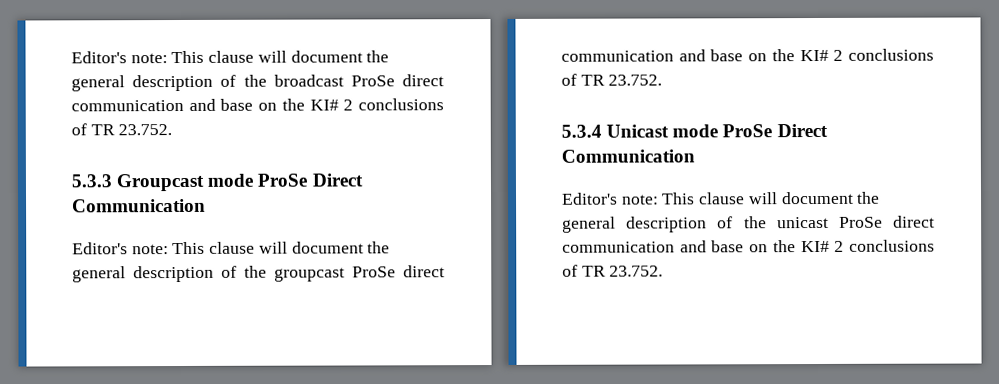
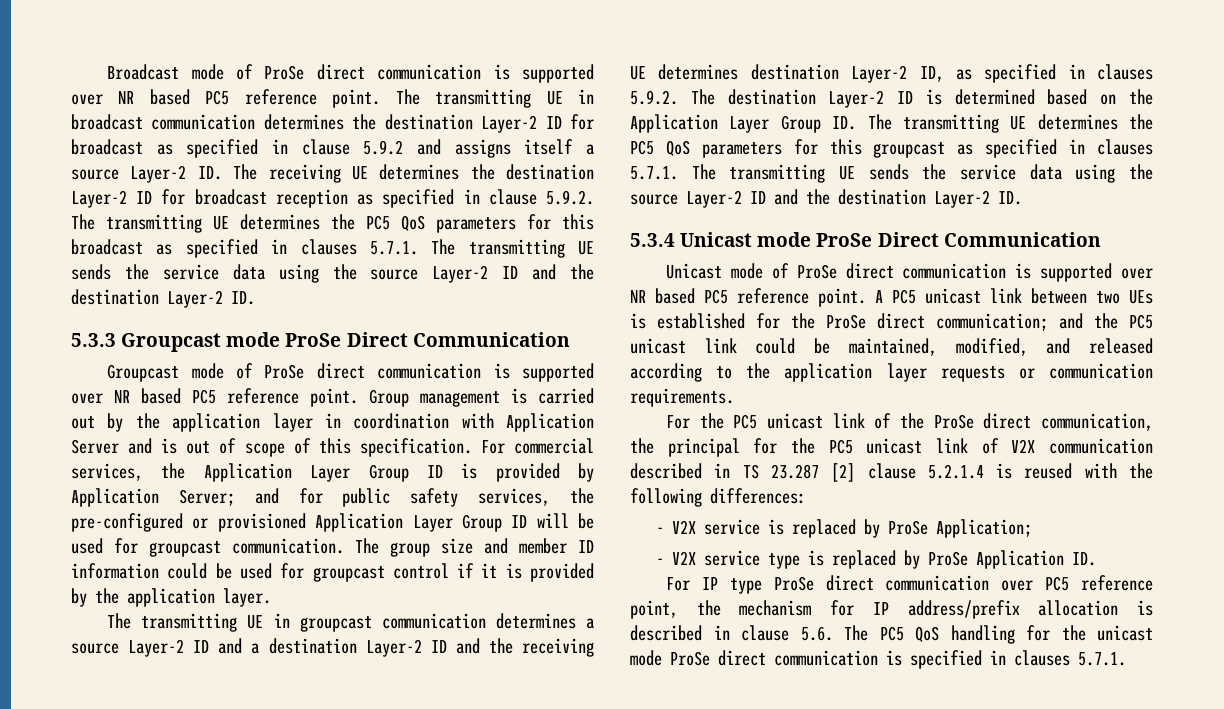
- Editor's note: This clause will document the general description of the broadcast ProSe direct communication and base on the KI# 2 conclusions of TR 23.752.
+ Broadcast mode of ProSe direct communication is supported over NR based PC5 reference point. The transmitting UE in broadcast communication determines the destination Layer-2 ID for broadcast as specified in clause 5.9.2 and assigns itself a source Layer-2 ID. The receiving UE determines the destination Layer-2 ID for broadcast reception as specified in clause 5.9.2. The transmitting UE determines the PC5 QoS parameters for this broadcast as specified in clauses 5.7.1. The transmitting UE sends the service data using the source Layer-2 ID and the destination Layer-2 ID.
- Editor's note: This clause will document the general description of the groupcast ProSe direct communication and base on the KI# 2 conclusions of TR 23.752.
+ Groupcast mode of ProSe direct communication is supported over NR based PC5 reference point. Group management is carried out by the application layer in coordination with Application Server and is out of scope of this specification. For commercial services, the Application Layer Group ID is provided by Application Server; and for public safety services, the pre-configured or provisioned Application Layer Group ID will be used for groupcast communication. The group size and member ID information could be used for groupcast control if it is provided by the application layer.
+ The transmitting UE in groupcast communication determines a source Layer-2 ID and a destination Layer-2 ID and the receiving UE determines destination Layer-2 ID, as specified in clauses 5.9.2. The destination Layer-2 ID is determined based on the Application Layer Group ID. The transmitting UE determines the PC5 QoS parameters for this groupcast as specified in clauses 5.7.1. The transmitting UE sends the service data using the source Layer-2 ID and the destination Layer-2 ID.
- Editor's note: This clause will document the general description of the unicast ProSe direct communication and base on the KI# 2 conclusions of TR 23.752.
+ Unicast mode of ProSe direct communication is supported over NR based PC5 reference point. A PC5 unicast link between two UEs is established for the ProSe direct communication; and the PC5 unicast link could be maintained, modified, and released according to the application layer requests or communication requirements.
+ For the PC5 unicast link of the ProSe direct communication, the principal for the PC5 unicast link of V2X communication described in TS 23.287 [2] clause 5.2.1.4 is reused with the following differences:
+ - V2X service is replaced by ProSe Application;
+ - V2X service type is replaced by ProSe Application ID.
+ For IP type ProSe direct communication over PC5 reference point, the mechanism for IP address/prefix allocation is described in clause 5.6. The PC5 QoS handling for the unicast mode ProSe direct communication is specified in clauses 5.7.1.

